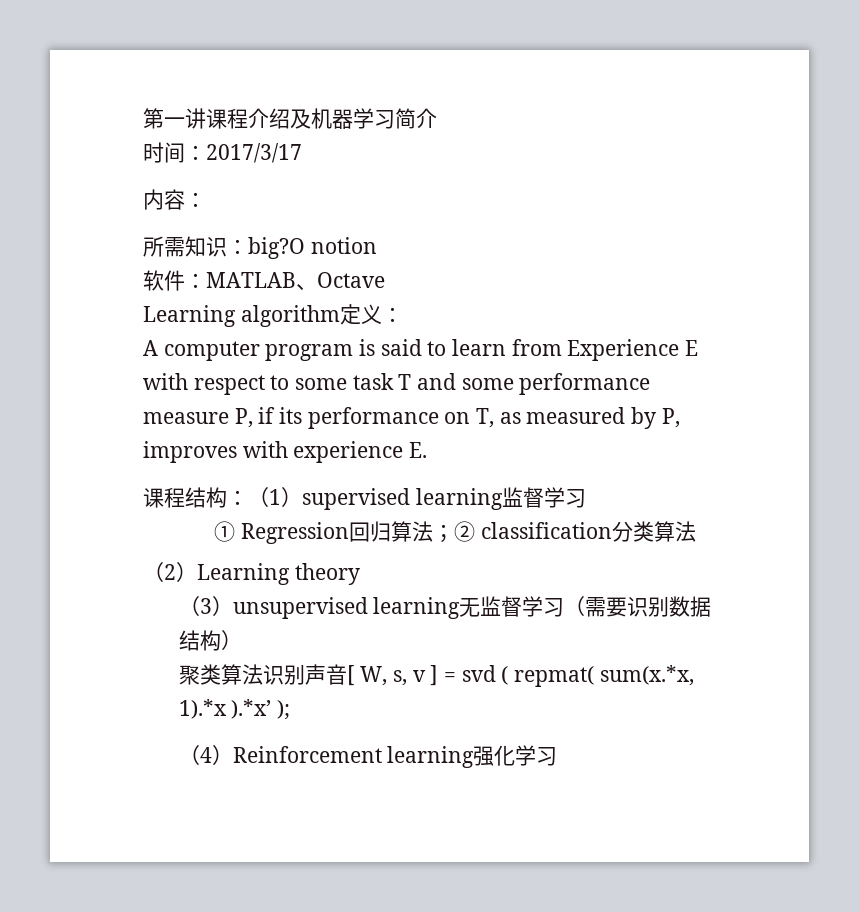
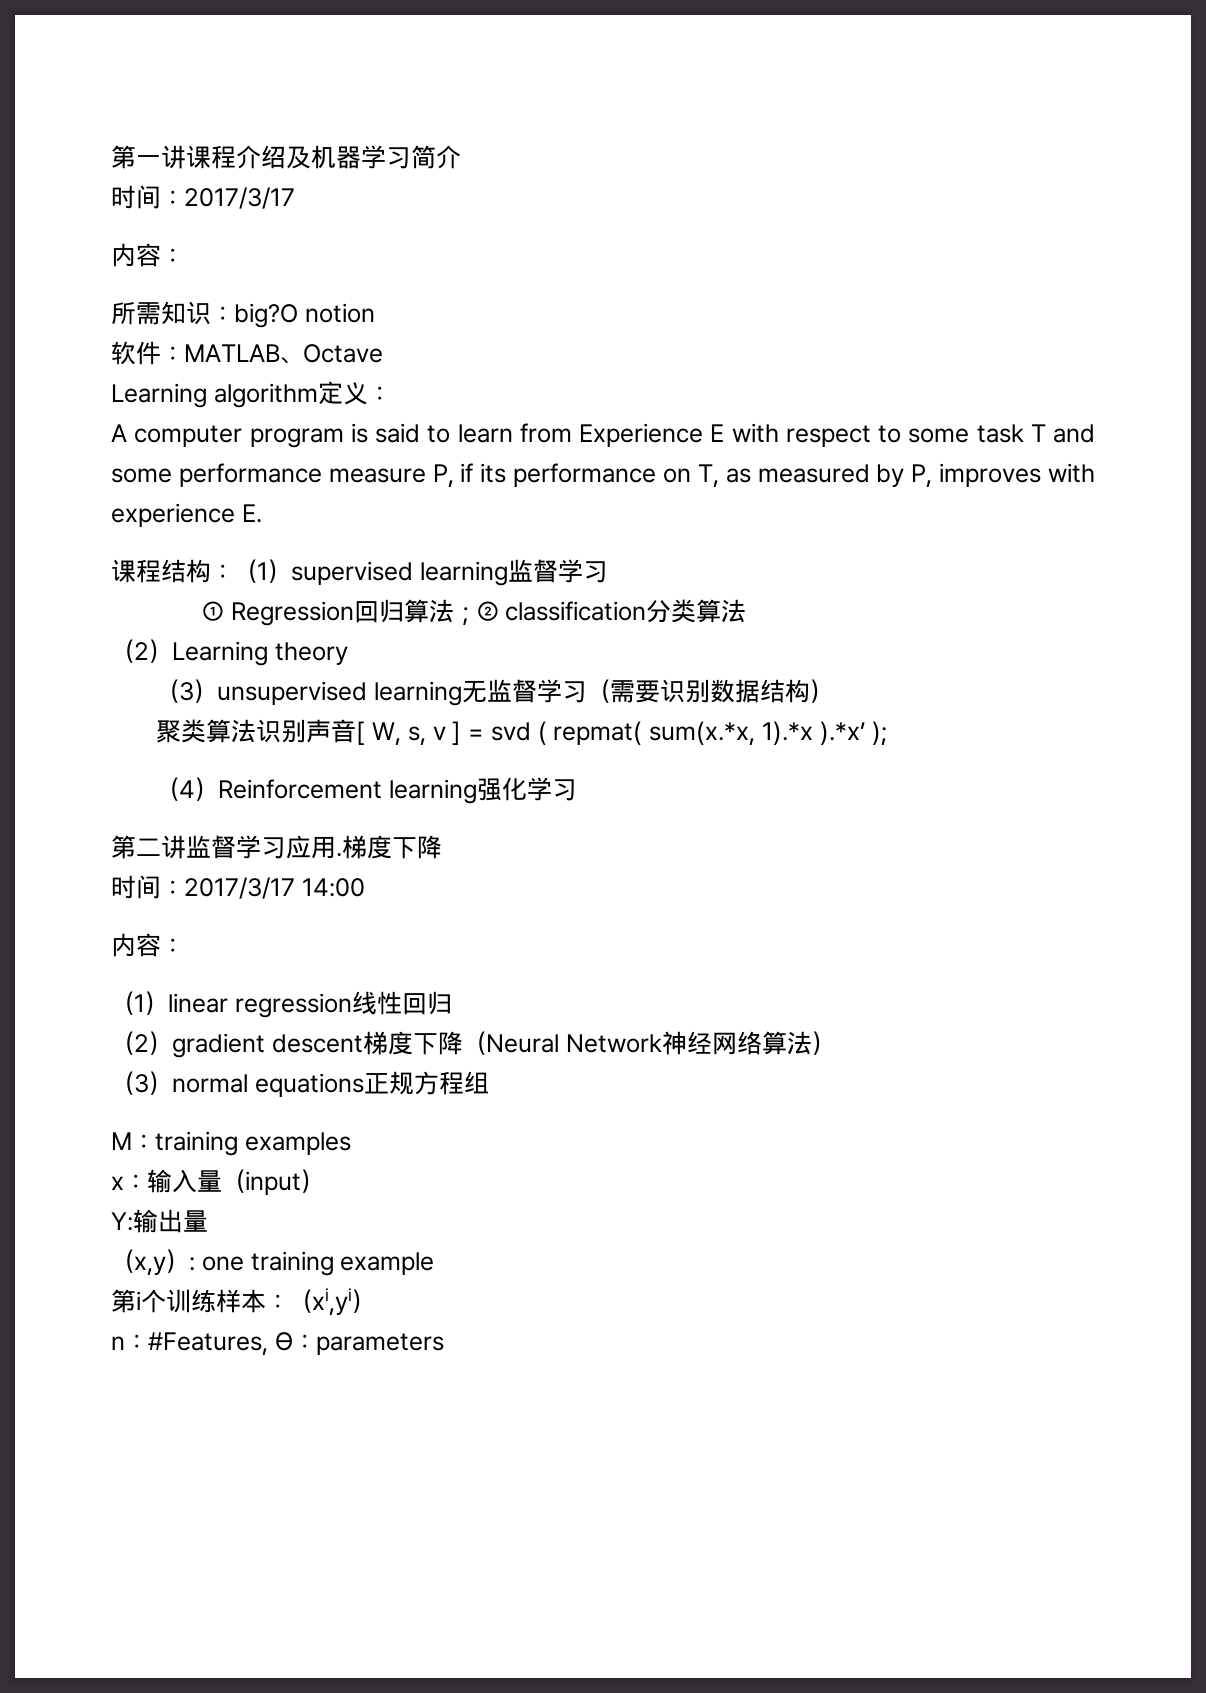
+ 第二讲监督学习应用.梯度下降
+ 时间：2017/3/17 14:00
+ 内容：
+ （1）linear regression线性回归
+ （2）gradient descent梯度下降（Neural Network神经网络算法）
+ （3）normal equations正规方程组
+ M：training examples
+ x：输入量（input）
+ Y:输出量
+ （x,y）: one training example
+ 第i个训练样本：（xi,yi）
+ n：#Features, Ɵ：parameters

